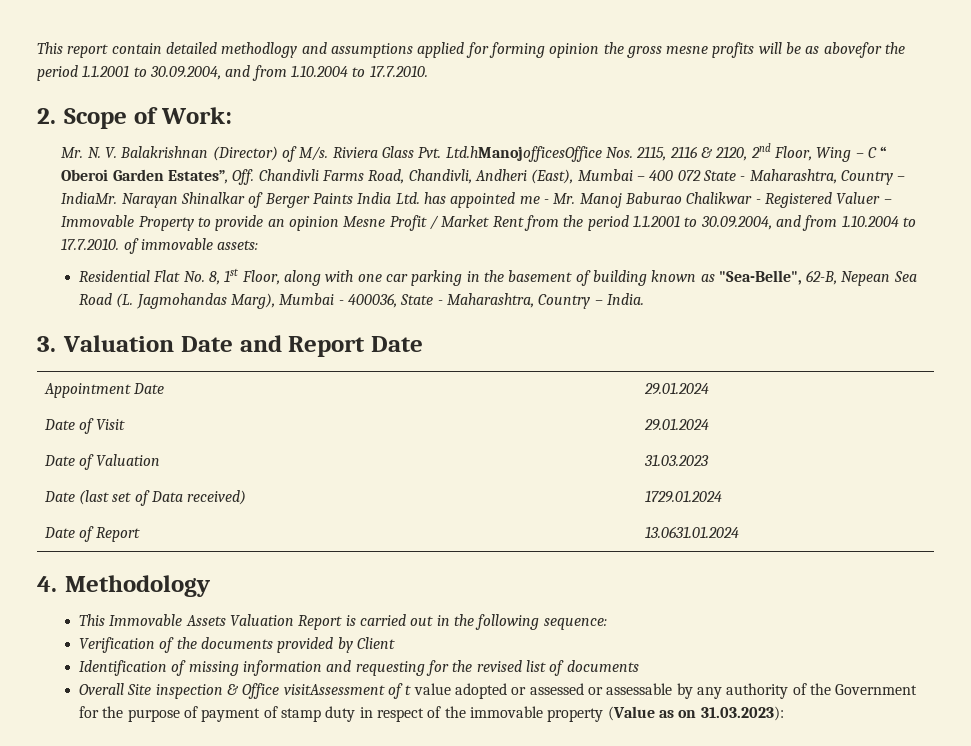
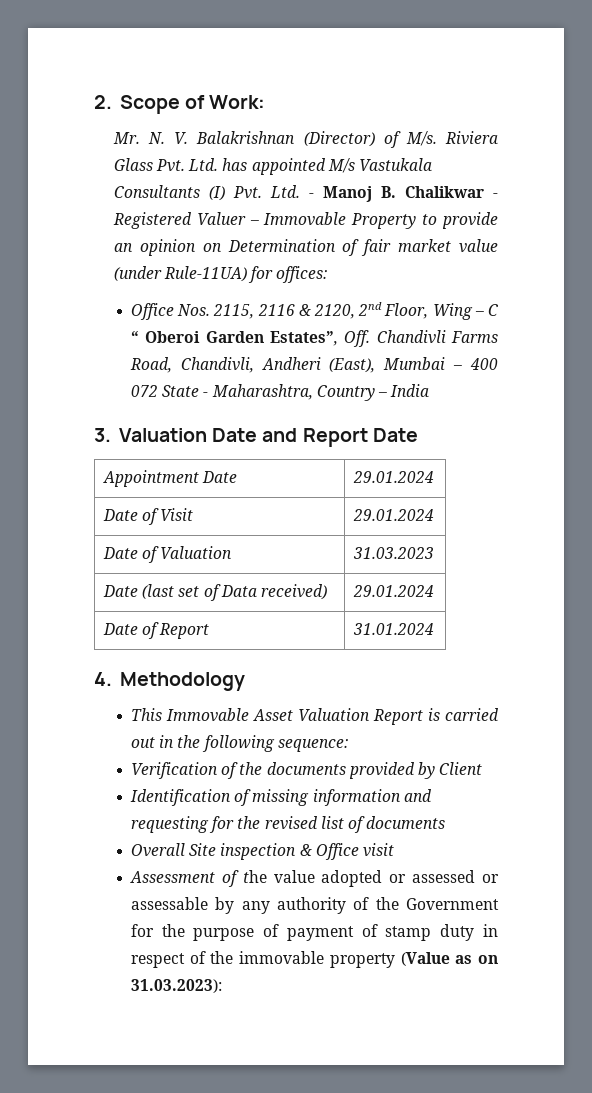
- This report contain detailed methodlogy and assumptions applied for forming opinion the gross mesne profits will be as abovefor the period 1.1.2001 to 30.09.2004, and from 1.10.2004 to 17.7.2010.
- Mr. N. V. Balakrishnan (Director) of M/s. Riviera Glass Pvt. Ltd.hManojofficesOffice Nos. 2115, 2116 & 2120, 2nd Floor, Wing – C “ Oberoi Garden Estates”, Off. Chandivli Farms Road, Chandivli, Andheri (East), Mumbai – 400 072 State - Maharashtra, Country – IndiaMr. Narayan Shinalkar of Berger Paints India Ltd. has appointed me - Mr. Manoj Baburao Chalikwar - Registered Valuer – Immovable Property to provide an opinion Mesne Profit / Market Rent from the period 1.1.2001 to 30.09.2004, and from 1.10.2004 to 17.7.2010. of immovable assets:
- Residential Flat No. 8, 1st Floor, along with one car parking in the basement of building known as "Sea-Belle", 62-B, Nepean Sea Road (L. Jagmohandas Marg), Mumbai - 400036, State - Maharashtra, Country – India.
+ Mr. N. V. Balakrishnan (Director) of M/s. Riviera Glass Pvt. Ltd. has appointed M/s Vastukala Consultants (I) Pvt. Ltd. - Manoj B. Chalikwar - Registered Valuer – Immovable Property to provide an opinion on Determination of fair market value (under Rule-11UA) for offices:
+ Office Nos. 2115, 2116 & 2120, 2nd Floor, Wing – C “ Oberoi Garden Estates”, Off. Chandivli Farms Road, Chandivli, Andheri (East), Mumbai – 400 072 State - Maharashtra, Country – India
- Date (last set of Data received) | 1729.01.2024
+ Date (last set of Data received) | 29.01.2024
- Date of Report | 13.0631.01.2024
+ Date of Report | 31.01.2024
- This Immovable Assets Valuation Report is carried out in the following sequence:
+ This Immovable Asset Valuation Report is carried out in the following sequence:
- Overall Site inspection & Office visitAssessment of t value adopted or assessed or assessable by any authority of the Government for the purpose of payment of stamp duty in respect of the immovable property (Value as on 31.03.2023):
+ Overall Site inspection & Office visit
+ Assessment of the value adopted or assessed or assessable by any authority of the Government for the purpose of payment of stamp duty in respect of the immovable property (Value as on 31.03.2023):

